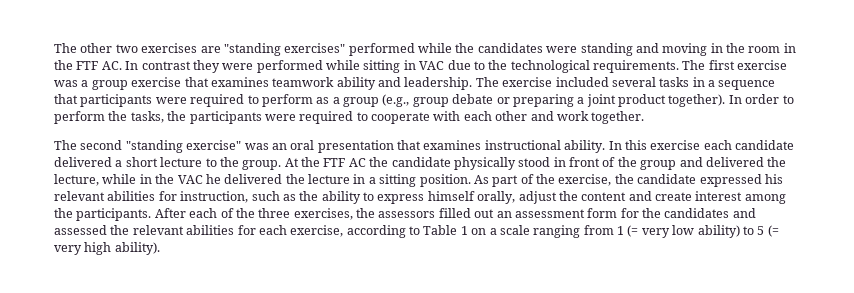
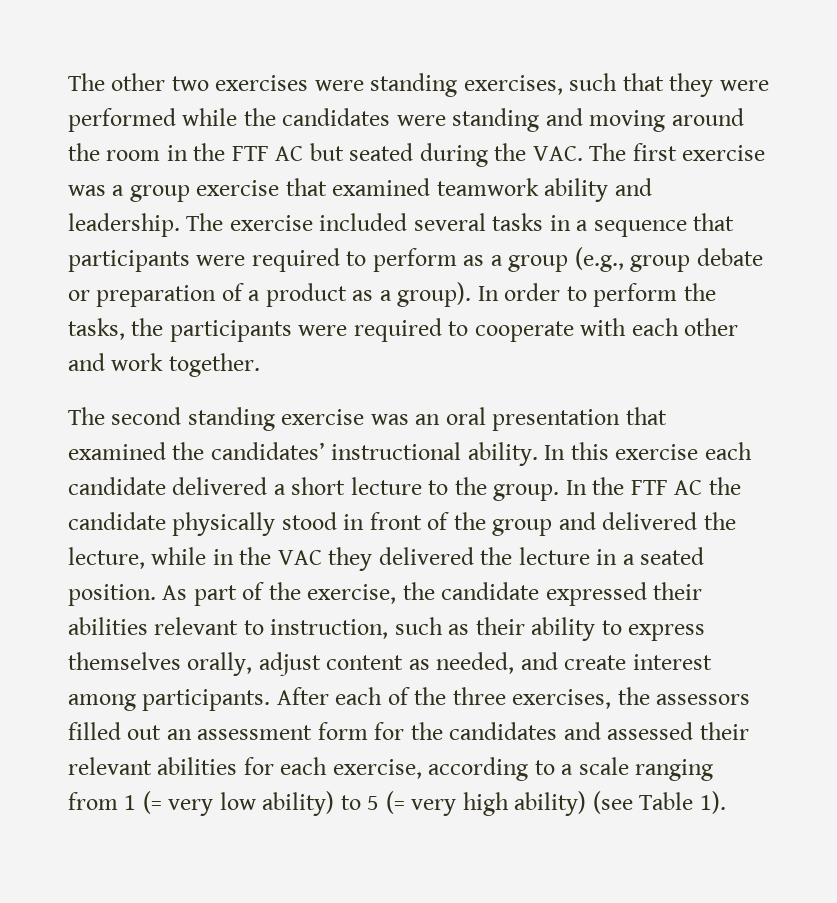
- The other two exercises are "standing exercises" performed while the candidates were standing and moving in the room in the FTF AC. In contrast they were performed while sitting in VAC due to the technological requirements. The first exercise was a group exercise that examines teamwork ability and leadership.
+ The other two exercises were standing exercises, such that they were performed while the candidates were standing and moving around the room in the FTF AC but seated during the VAC. The first exercise was a group exercise that examined teamwork ability and leadership.
- The exercise included several tasks in a sequence that participants were required to perform as a group (e.g., group debate or preparing a joint product together).
+ The exercise included several tasks in a sequence that participants were required to perform as a group (e.g., group debate or preparation of a product as a group).
- The second "standing exercise" was an oral presentation that examines instructional ability.
+ The second standing exercise was an oral presentation that examined the candidates’ instructional ability.
- At the FTF AC the candidate physically stood in front of the group and delivered the lecture, while in the VAC he delivered the lecture in a sitting position.
+ In the FTF AC the candidate physically stood in front of the group and delivered the lecture, while in the VAC they delivered the lecture in a seated position.
- As part of the exercise, the candidate expressed his relevant abilities for instruction, such as the ability to express himself orally, adjust the content and create interest among the participants.
+ As part of the exercise, the candidate expressed their abilities relevant to instruction, such as their ability to express themselves orally, adjust content as needed, and create interest among participants.
- After each of the three exercises, the assessors filled out an assessment form for the candidates and assessed the relevant abilities for each exercise, according to Table 1 on a scale ranging from 1 (= very low ability) to 5 (= very high ability).
+ After each of the three exercises, the assessors filled out an assessment form for the candidates and assessed their relevant abilities for each exercise, according to a scale ranging from 1 (= very low ability) to 5 (= very high ability) (see Table 1).

